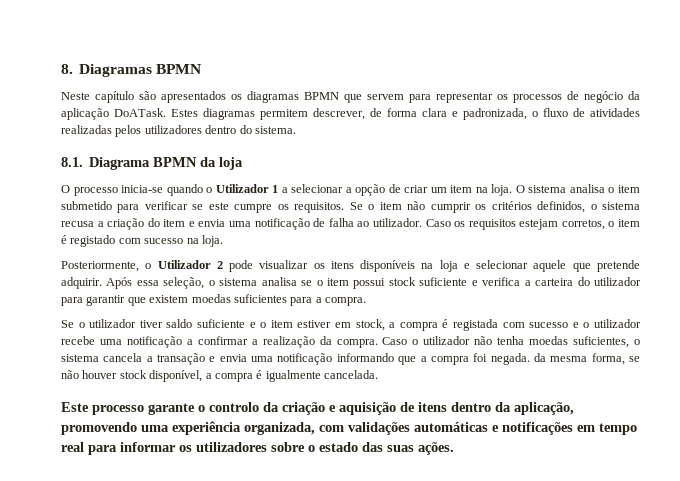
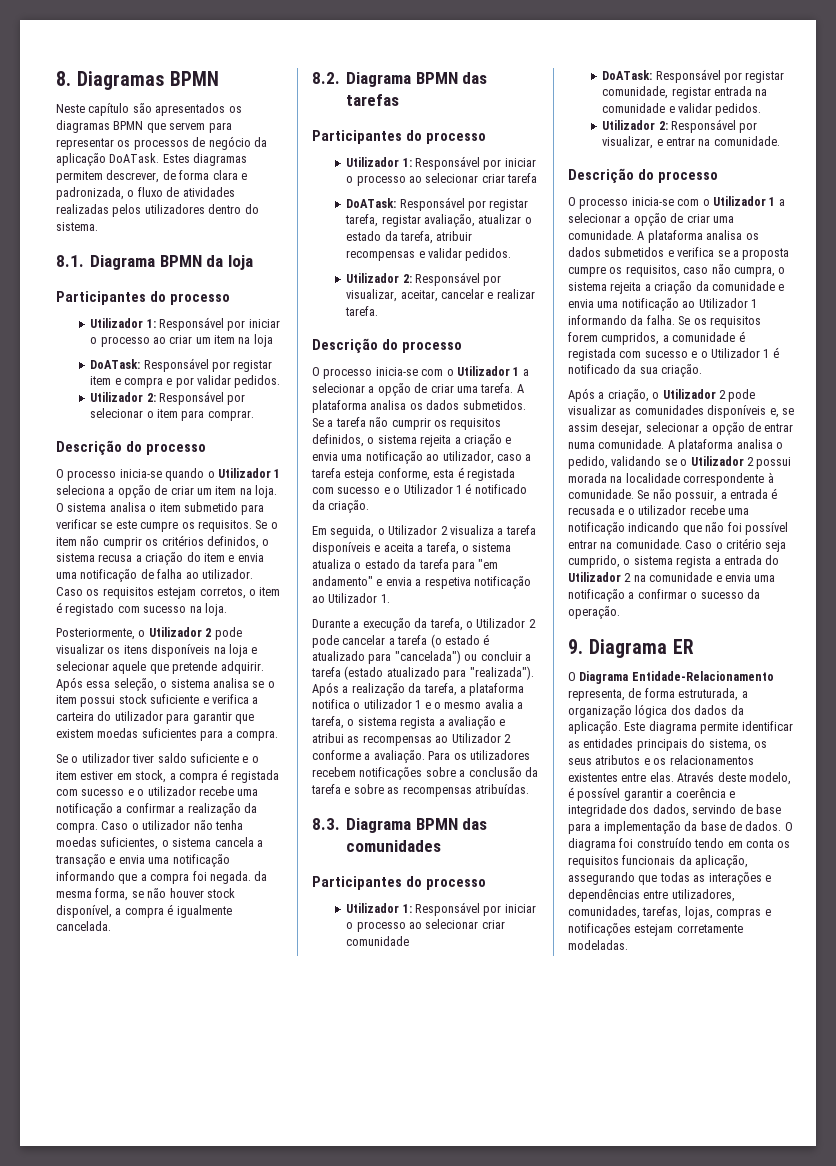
  8.1. Diagrama BPMN da loja
+ Participantes do processo
+ Utilizador 1: Responsável por iniciar o processo ao criar um item na loja
+ DoATask: Responsável por registar item e compra e por validar pedidos.
+ Utilizador 2: Responsável por selecionar o item para comprar.
+ Descrição do processo
- O processo inicia-se quando o Utilizador 1 a selecionar a opção de criar um item na loja.
+ O processo inicia-se quando o Utilizador 1 seleciona a opção de criar um item na loja.
- Este processo garante o controlo da criação e aquisição de itens dentro da aplicação, promovendo uma experiência organizada, com validações automáticas e notificações em tempo real para informar os utilizadores sobre o estado das suas ações.
+ 8.2. Diagrama BPMN das tarefas
+ Participantes do processo
+ Utilizador 1: Responsável por iniciar o processo ao selecionar criar tarefa
+ DoATask: Responsável por registar tarefa, registar avaliação, atualizar o estado da tarefa, atribuir recompensas e validar pedidos.
+ Utilizador 2: Responsável por visualizar, aceitar, cancelar e realizar tarefa.
+ Descrição do processo
+ O processo inicia-se com o Utilizador 1 a selecionar a opção de criar uma tarefa. A plataforma analisa os dados submetidos. Se a tarefa não cumprir os requisitos definidos, o sistema rejeita a criação e envia uma notificação ao utilizador, caso a tarefa esteja conforme, esta é registada com sucesso e o Utilizador 1 é notificado da criação.
+ Em seguida, o Utilizador 2 visualiza a tarefa disponíveis e aceita a tarefa, o sistema atualiza o estado da tarefa para "em andamento" e envia a respetiva notificação ao Utilizador 1.
+ Durante a execução da tarefa, o Utilizador 2 pode cancelar a tarefa (o estado é atualizado para "cancelada") ou concluir a tarefa (estado atualizado para "realizada"). Após a realização da tarefa, a plataforma notifica o utilizador 1 e o mesmo avalia a tarefa, o sistema regista a avaliação e atribui as recompensas ao Utilizador 2 conforme a avaliação. Para os utilizadores recebem notificações sobre a conclusão da tarefa e sobre as recompensas atribuídas.
+ 8.3. Diagrama BPMN das comunidades
+ Participantes do processo
+ Utilizador 1: Responsável por iniciar o processo ao selecionar criar comunidade
+ DoATask: Responsável por registar comunidade, registar entrada na comunidade e validar pedidos.
+ Utilizador 2: Responsável por visualizar, e entrar na comunidade.
+ Descrição do processo
+ O processo inicia-se com o Utilizador 1 a selecionar a opção de criar uma comunidade. A plataforma analisa os dados submetidos e verifica se a proposta cumpre os requisitos, caso não cumpra, o sistema rejeita a criação da comunidade e envia uma notificação ao Utilizador 1 informando da falha. Se os requisitos forem cumpridos, a comunidade é registada com sucesso e o Utilizador 1 é notificado da sua criação.
+ Após a criação, o Utilizador 2 pode visualizar as comunidades disponíveis e, se assim desejar, selecionar a opção de entrar numa comunidade. A plataforma analisa o pedido, validando se o Utilizador 2 possui morada na localidade correspondente à comunidade. Se não possuir, a entrada é recusada e o utilizador recebe uma notificação indicando que não foi possível entrar na comunidade. Caso o critério seja cumprido, o sistema regista a entrada do Utilizador 2 na comunidade e envia uma notificação a confirmar o sucesso da operação.
+ 9. Diagrama ER
+ O Diagrama Entidade-Relacionamento representa, de forma estruturada, a organização lógica dos dados da aplicação. Este diagrama permite identificar as entidades principais do sistema, os seus atributos e os relacionamentos existentes entre elas. Através deste modelo, é possível garantir a coerência e integridade dos dados, servindo de base para a implementação da base de dados. O diagrama foi construído tendo em conta os requisitos funcionais da aplicação, assegurando que todas as interações e dependências entre utilizadores, comunidades, tarefas, lojas, compras e notificações estejam corretamente modeladas.

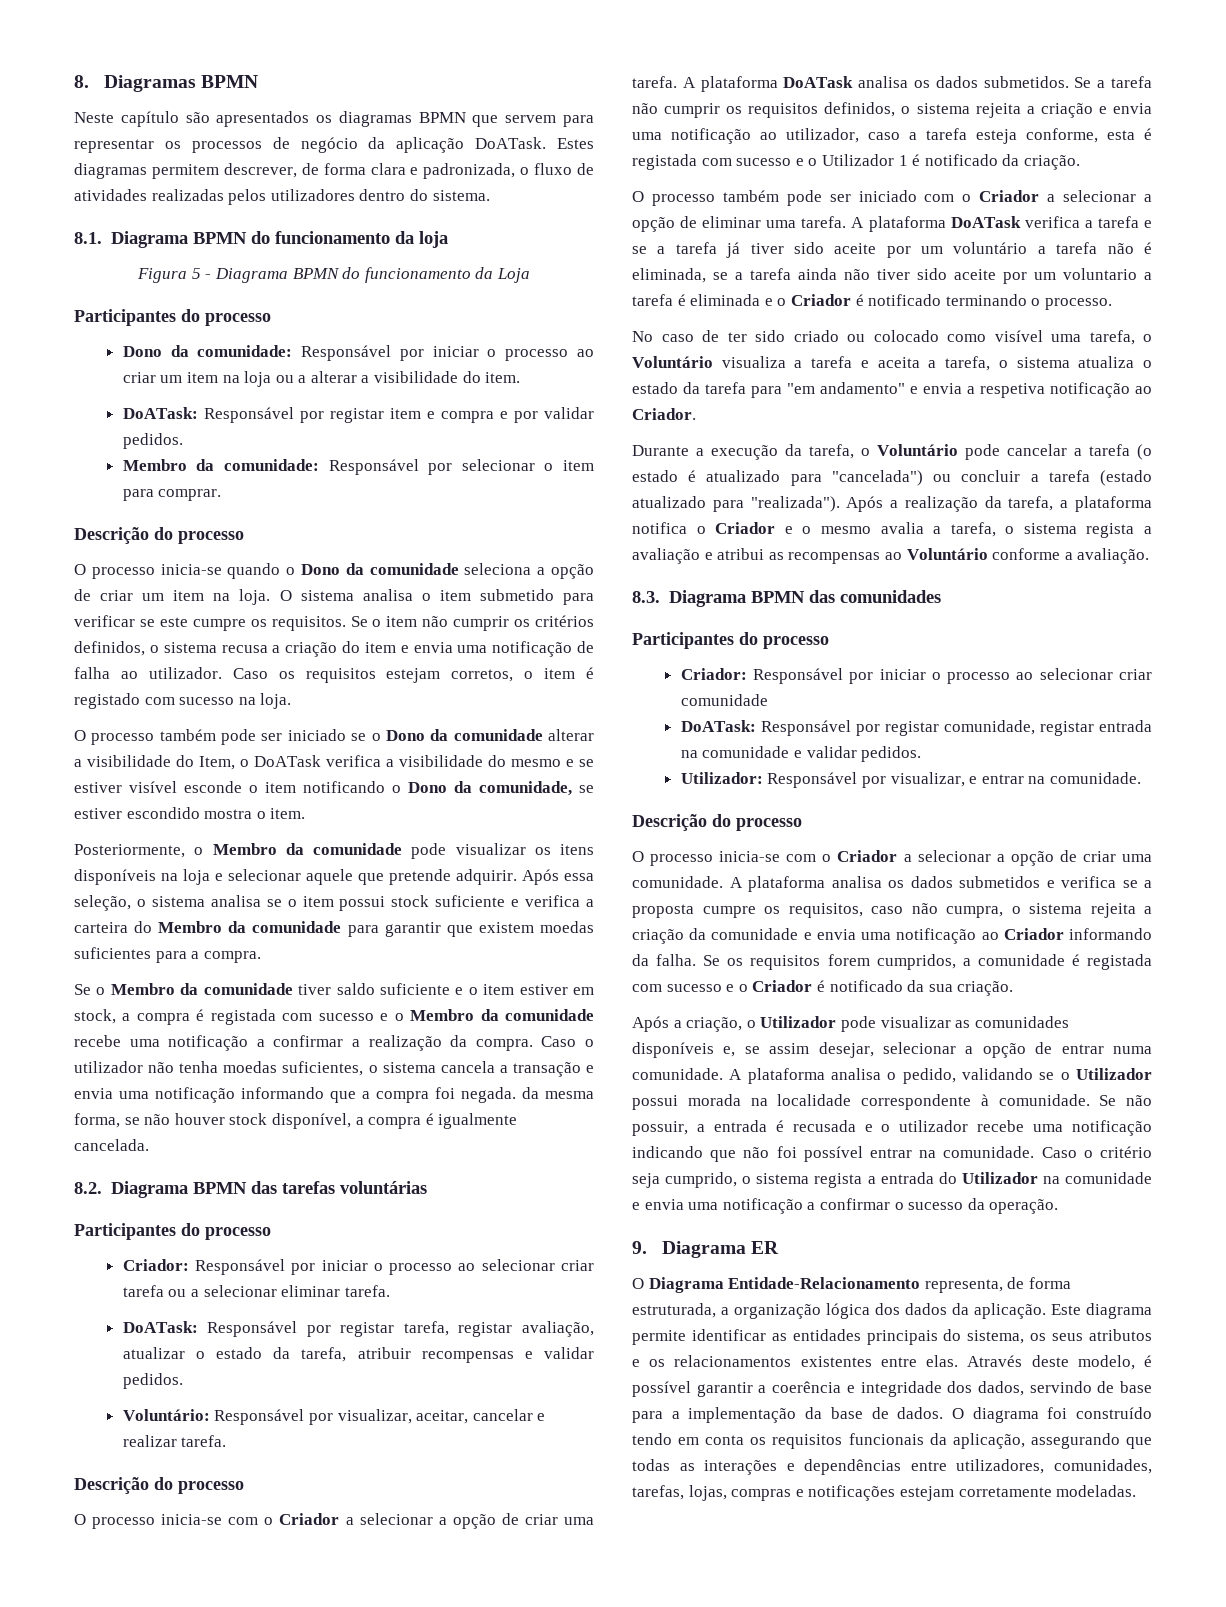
- 8.1. Diagrama BPMN da loja
+ 8.1. Diagrama BPMN do funcionamento da loja
+ Figura 5 - Diagrama BPMN do funcionamento da Loja
  Participantes do processo
- Utilizador 1: Responsável por iniciar o processo ao criar um item na loja
+ Dono da comunidade: Responsável por iniciar o processo ao criar um item na loja ou a alterar a visibilidade do item.
- Utilizador 2: Responsável por selecionar o item para comprar.
+ Membro da comunidade: Responsável por selecionar o item para comprar.
- O processo inicia-se quando o Utilizador 1 seleciona a opção de criar um item na loja.
+ O processo inicia-se quando o Dono da comunidade seleciona a opção de criar um item na loja.
+ O processo também pode ser iniciado se o Dono da comunidade alterar a visibilidade do Item, o DoATask verifica a visibilidade do mesmo e se estiver visível esconde o item notificando o Dono da comunidade, se estiver escondido mostra o item.
- Posteriormente, o Utilizador 2 pode visualizar os itens disponíveis na loja e selecionar aquele que pretende adquirir.
+ Posteriormente, o Membro da comunidade pode visualizar os itens disponíveis na loja e selecionar aquele que pretende adquirir.
- Após essa seleção, o sistema analisa se o item possui stock suficiente e verifica a carteira do utilizador para garantir que existem moedas suficientes para a compra.
+ Após essa seleção, o sistema analisa se o item possui stock suficiente e verifica a carteira do Membro da comunidade para garantir que existem moedas suficientes para a compra.
- Se o utilizador tiver saldo suficiente e o item estiver em stock, a compra é registada com sucesso e o utilizador recebe uma notificação a confirmar a realização da compra.
+ Se o Membro da comunidade tiver saldo suficiente e o item estiver em stock, a compra é registada com sucesso e o Membro da comunidade recebe uma notificação a confirmar a realização da compra.
- 8.2. Diagrama BPMN das tarefas
+ 8.2. Diagrama BPMN das tarefas voluntárias
  Participantes do processo
- Utilizador 1: Responsável por iniciar o processo ao selecionar criar tarefa
+ Criador: Responsável por iniciar o processo ao selecionar criar tarefa ou a selecionar eliminar tarefa.
- Utilizador 2: Responsável por visualizar, aceitar, cancelar e realizar tarefa.
+ Voluntário: Responsável por visualizar, aceitar, cancelar e realizar tarefa.
- O processo inicia-se com o Utilizador 1 a selecionar a opção de criar uma tarefa.
+ O processo inicia-se com o Criador a selecionar a opção de criar uma tarefa.
- A plataforma analisa os dados submetidos.
+ A plataforma DoATask analisa os dados submetidos.
- Em seguida, o Utilizador 2 visualiza a tarefa disponíveis e aceita a tarefa, o sistema atualiza o estado da tarefa para "em andamento" e envia a respetiva notificação ao Utilizador 1.
+ O processo também pode ser iniciado com o Criador a selecionar a opção de eliminar uma tarefa. A plataforma DoATask verifica a tarefa e se a tarefa já tiver sido aceite por um voluntário a tarefa não é eliminada, se a tarefa ainda não tiver sido aceite por um voluntario a tarefa é eliminada e o Criador é notificado terminando o processo.
+ No caso de ter sido criado ou colocado como visível uma tarefa, o Voluntário visualiza a tarefa e aceita a tarefa, o sistema atualiza o estado da tarefa para "em andamento" e envia a respetiva notificação ao Criador.
- Durante a execução da tarefa, o Utilizador 2 pode cancelar a tarefa (o estado é atualizado para "cancelada") ou concluir a tarefa (estado atualizado para "realizada").
+ Durante a execução da tarefa, o Voluntário pode cancelar a tarefa (o estado é atualizado para "cancelada") ou concluir a tarefa (estado atualizado para "realizada").
- Após a realização da tarefa, a plataforma notifica o utilizador 1 e o mesmo avalia a tarefa, o sistema regista a avaliação e atribui as recompensas ao Utilizador 2 conforme a avaliação. Para os utilizadores recebem notificações sobre a conclusão da tarefa e sobre as recompensas atribuídas.
+ Após a realização da tarefa, a plataforma notifica o Criador e o mesmo avalia a tarefa, o sistema regista a avaliação e atribui as recompensas ao Voluntário conforme a avaliação.
- Utilizador 1: Responsável por iniciar o processo ao selecionar criar comunidade
+ Criador: Responsável por iniciar o processo ao selecionar criar comunidade
- Utilizador 2: Responsável por visualizar, e entrar na comunidade.
+ Utilizador: Responsável por visualizar, e entrar na comunidade.
- O processo inicia-se com o Utilizador 1 a selecionar a opção de criar uma comunidade.
+ O processo inicia-se com o Criador a selecionar a opção de criar uma comunidade.
- A plataforma analisa os dados submetidos e verifica se a proposta cumpre os requisitos, caso não cumpra, o sistema rejeita a criação da comunidade e envia uma notificação ao Utilizador 1 informando da falha.
+ A plataforma analisa os dados submetidos e verifica se a proposta cumpre os requisitos, caso não cumpra, o sistema rejeita a criação da comunidade e envia uma notificação ao Criador informando da falha.
- Se os requisitos forem cumpridos, a comunidade é registada com sucesso e o Utilizador 1 é notificado da sua criação.
+ Se os requisitos forem cumpridos, a comunidade é registada com sucesso e o Criador é notificado da sua criação.
- Após a criação, o Utilizador 2 pode visualizar as comunidades disponíveis e, se assim desejar, selecionar a opção de entrar numa comunidade.
+ Após a criação, o Utilizador pode visualizar as comunidades disponíveis e, se assim desejar, selecionar a opção de entrar numa comunidade.
- A plataforma analisa o pedido, validando se o Utilizador 2 possui morada na localidade correspondente à comunidade.
+ A plataforma analisa o pedido, validando se o Utilizador possui morada na localidade correspondente à comunidade.
- Caso o critério seja cumprido, o sistema regista a entrada do Utilizador 2 na comunidade e envia uma notificação a confirmar o sucesso da operação.
+ Caso o critério seja cumprido, o sistema regista a entrada do Utilizador na comunidade e envia uma notificação a confirmar o sucesso da operação.

